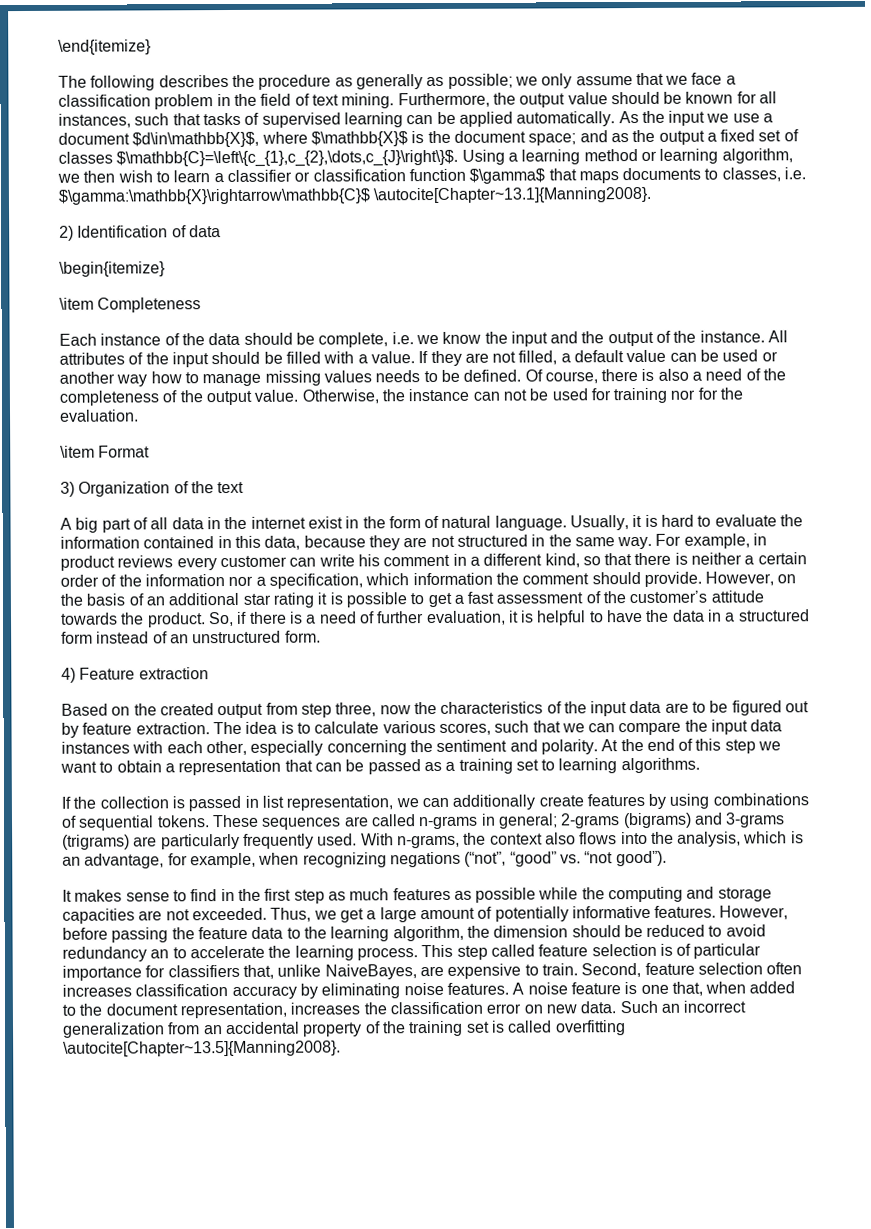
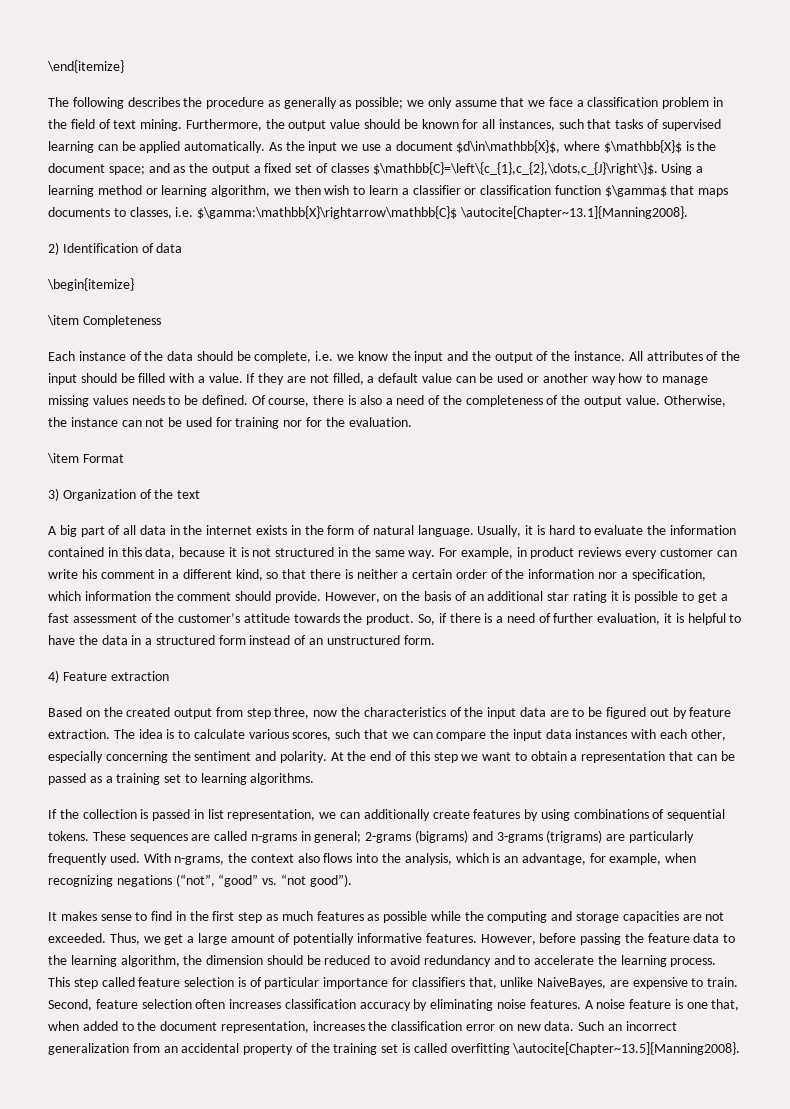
- A big part of all data in the internet exist in the form of natural language.
+ A big part of all data in the internet exists in the form of natural language.
- Usually, it is hard to evaluate the information contained in this data, because they are not structured in the same way.
+ Usually, it is hard to evaluate the information contained in this data, because it is not structured in the same way.
- However, before passing the feature data to the learning algorithm, the dimension should be reduced to avoid redundancy an to accelerate the learning process.
+ However, before passing the feature data to the learning algorithm, the dimension should be reduced to avoid redundancy and to accelerate the learning process.

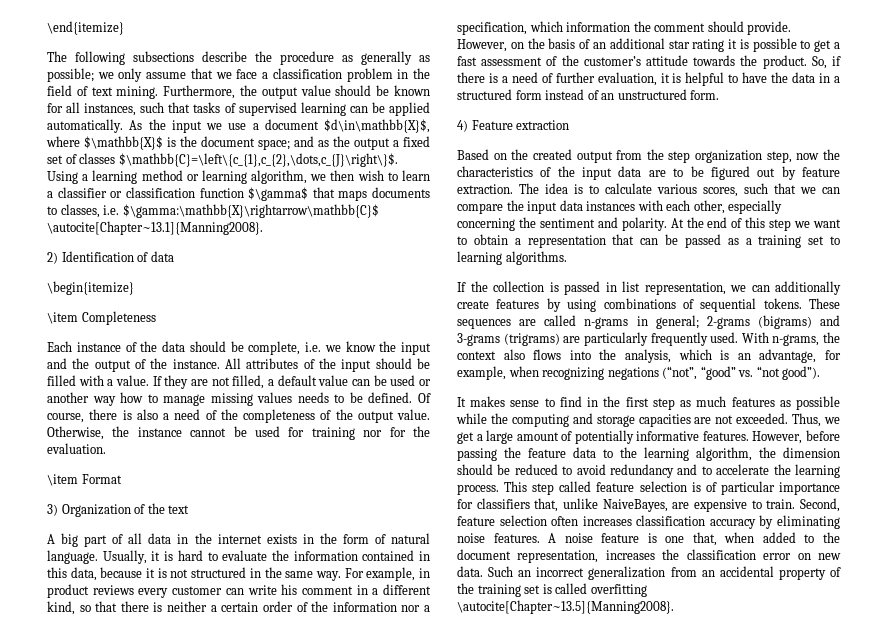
- The following describes the procedure as generally as possible; we only assume that we face a classification problem in the field of text mining.
+ The following subsections describe the procedure as generally as possible; we only assume that we face a classification problem in the field of text mining.
- Otherwise, the instance can not be used for training nor for the evaluation.
+ Otherwise, the instance cannot be used for training nor for the evaluation.
- Based on the created output from step three, now the characteristics of the input data are to be figured out by feature extraction.
+ Based on the created output from the step organization step, now the characteristics of the input data are to be figured out by feature extraction.

